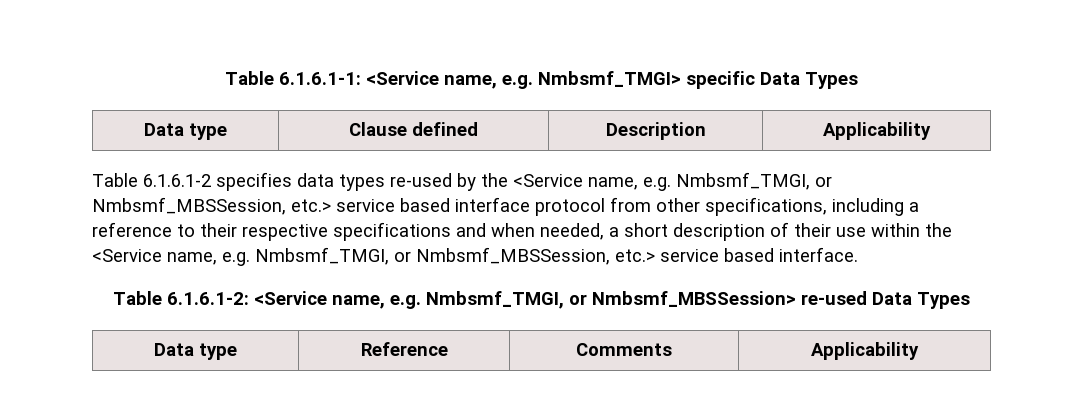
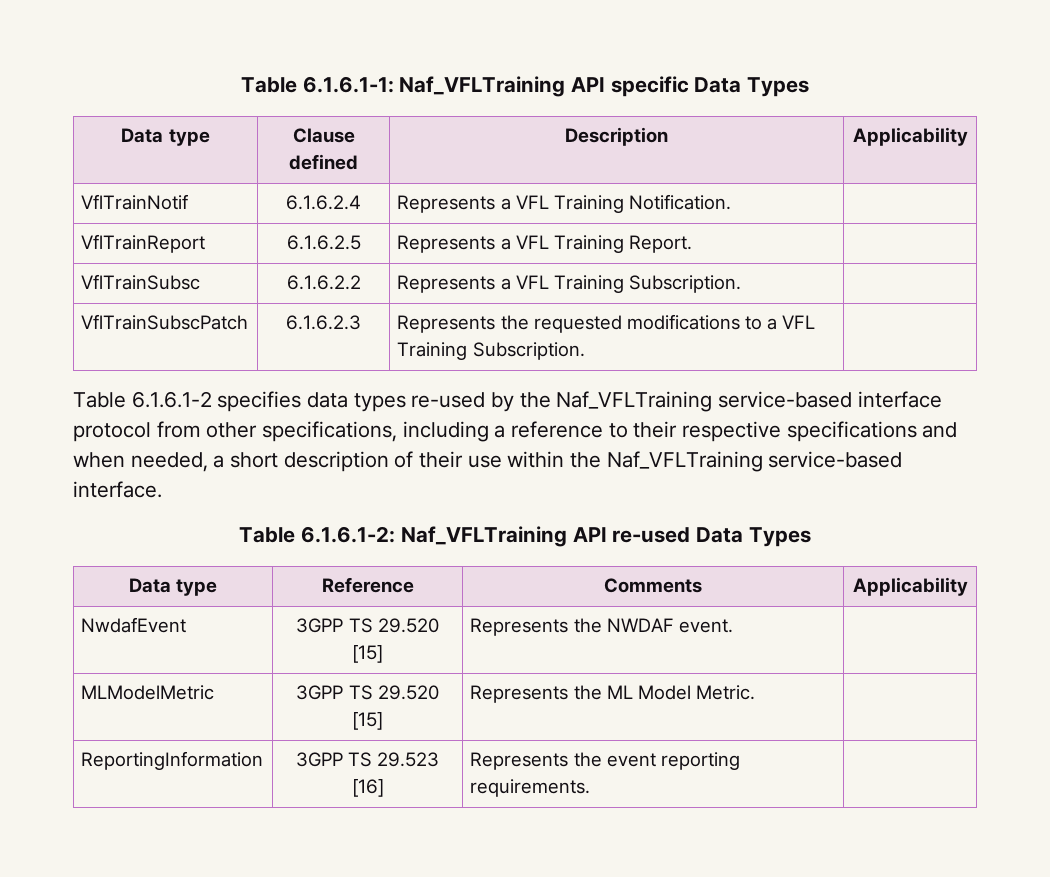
- Table 6.1.6.1-1: <Service name, e.g. Nmbsmf_TMGI> specific Data Types
+ Table 6.1.6.1-1: Naf_VFLTraining API specific Data Types
+ VflTrainNotif | 6.1.6.2.4 | Represents a VFL Training Notification. |
+ VflTrainReport | 6.1.6.2.5 | Represents a VFL Training Report. |
+ VflTrainSubsc | 6.1.6.2.2 | Represents a VFL Training Subscription. |
+ VflTrainSubscPatch | 6.1.6.2.3 | Represents the requested modifications to a VFL Training Subscription. |
- Table 6.1.6.1-2 specifies data types re-used by the <Service name, e.g. Nmbsmf_TMGI, or Nmbsmf_MBSSession, etc.> service based interface protocol from other specifications, including a reference to their respective specifications and when needed, a short description of their use within the <Service name, e.g. Nmbsmf_TMGI, or Nmbsmf_MBSSession, etc.> service based interface.
- Table 6.1.6.1-2: <Service name, e.g. Nmbsmf_TMGI, or Nmbsmf_MBSSession> re-used Data Types
+ Table 6.1.6.1-2 specifies data types re-used by the Naf_VFLTraining service-based interface protocol from other specifications, including a reference to their respective specifications and when needed, a short description of their use within the Naf_VFLTraining service-based interface.
+ Table 6.1.6.1-2: Naf_VFLTraining API re-used Data Types
+ NwdafEvent | 3GPP TS 29.520 [15] | Represents the NWDAF event. |
+ MLModelMetric | 3GPP TS 29.520 [15] | Represents the ML Model Metric. |
+ ReportingInformation | 3GPP TS 29.523 [16] | Represents the event reporting requirements. |

